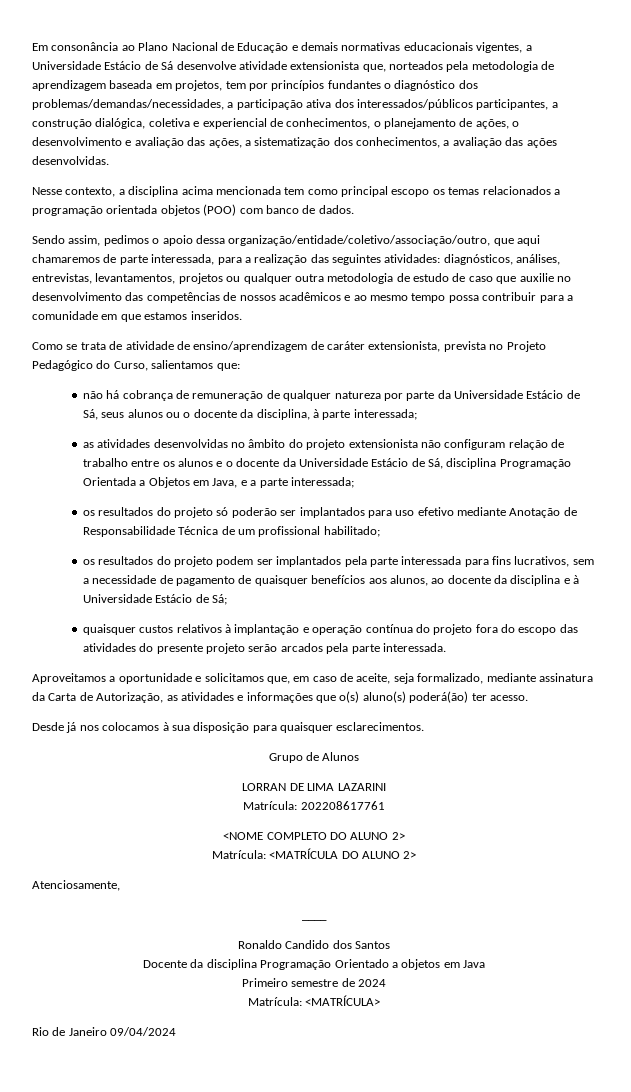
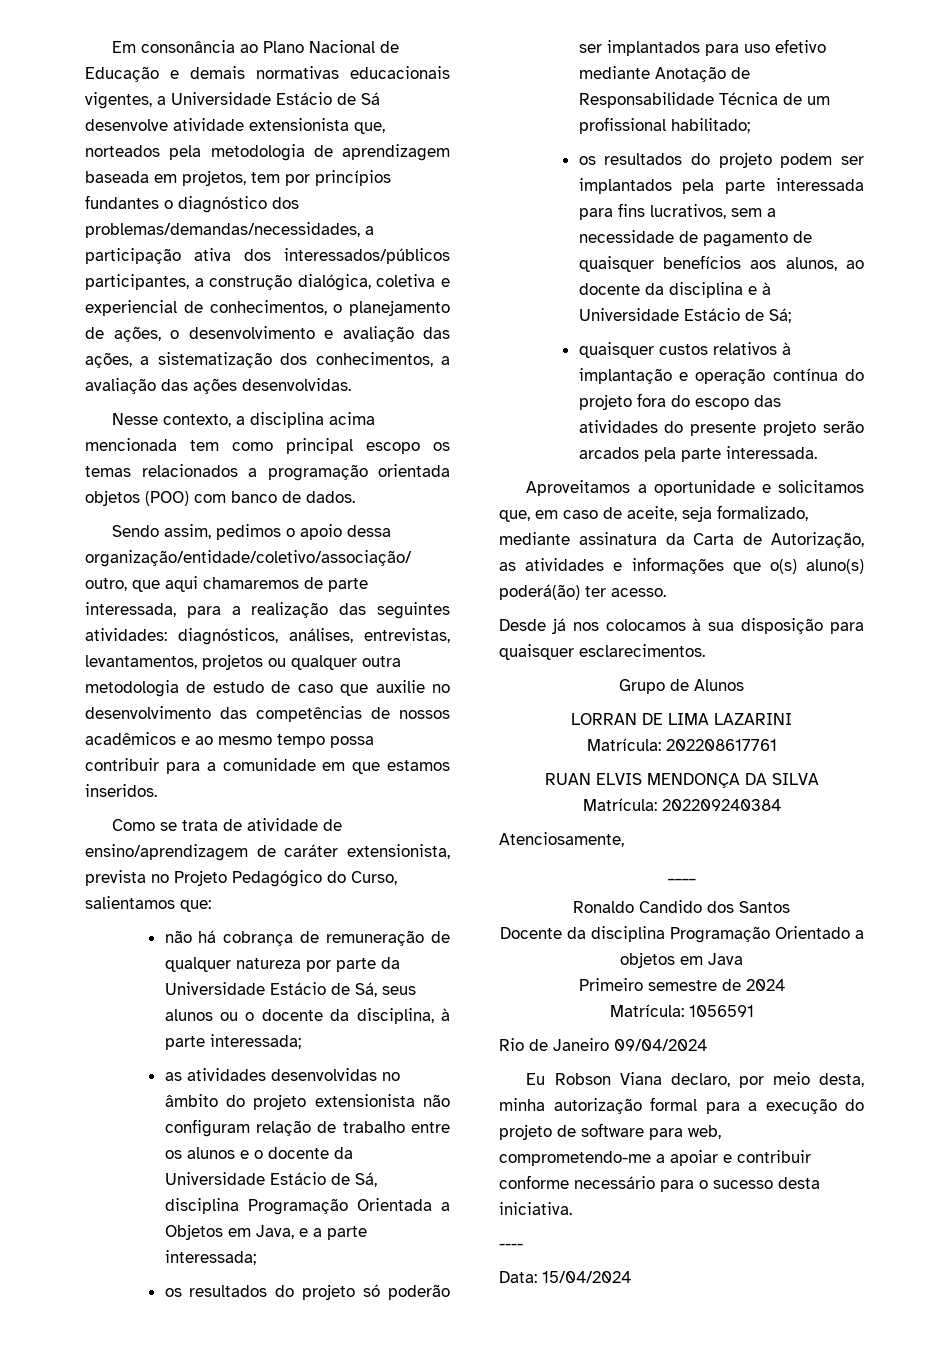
- <NOME COMPLETO DO ALUNO 2>
- Matrícula: <MATRÍCULA DO ALUNO 2>
+ RUAN ELVIS MENDONÇA DA SILVA
+ Matrícula: 202209240384
- Matrícula: <MATRÍCULA>
+ Matrícula: 1056591
+ Eu Robson Viana declaro, por meio desta, minha autorização formal para a execução do projeto de software para web, comprometendo-me a apoiar e contribuir conforme necessário para o sucesso desta iniciativa.
+ ----
+ Data: 15/04/2024

